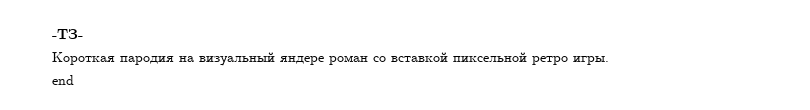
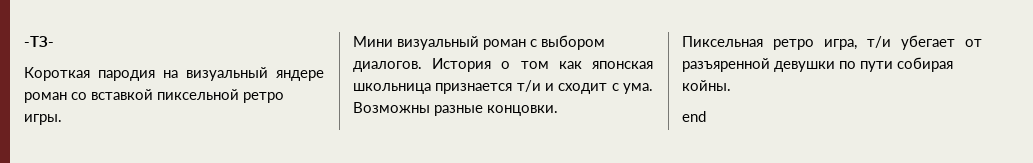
+ Мини визуальный роман с выбором диалогов. История о том как японская школьница признается т/и и сходит с ума. Возможны разные концовки.
+ Пиксельная ретро игра, т/и убегает от разъяренной девушки по пути собирая койны.

